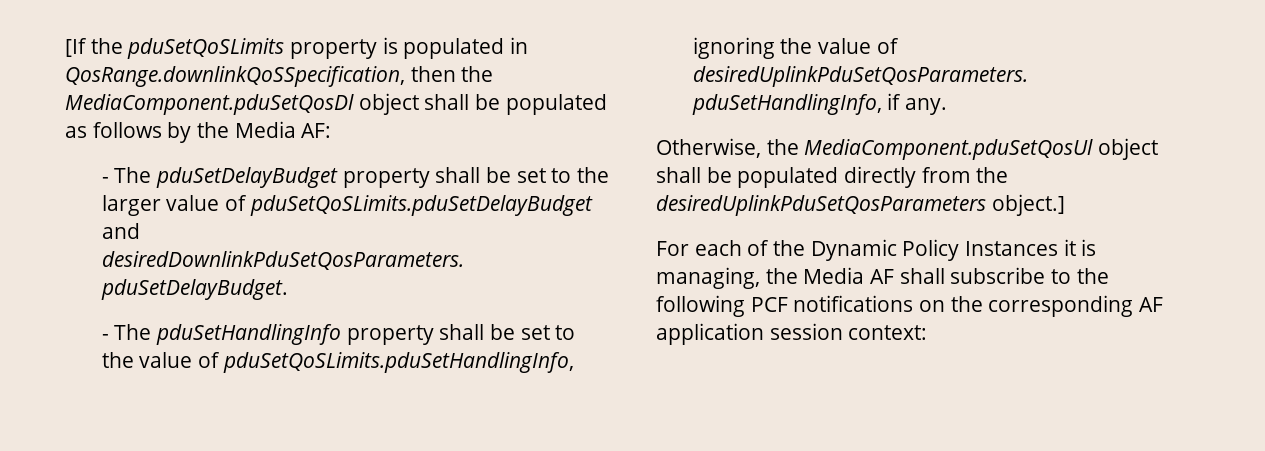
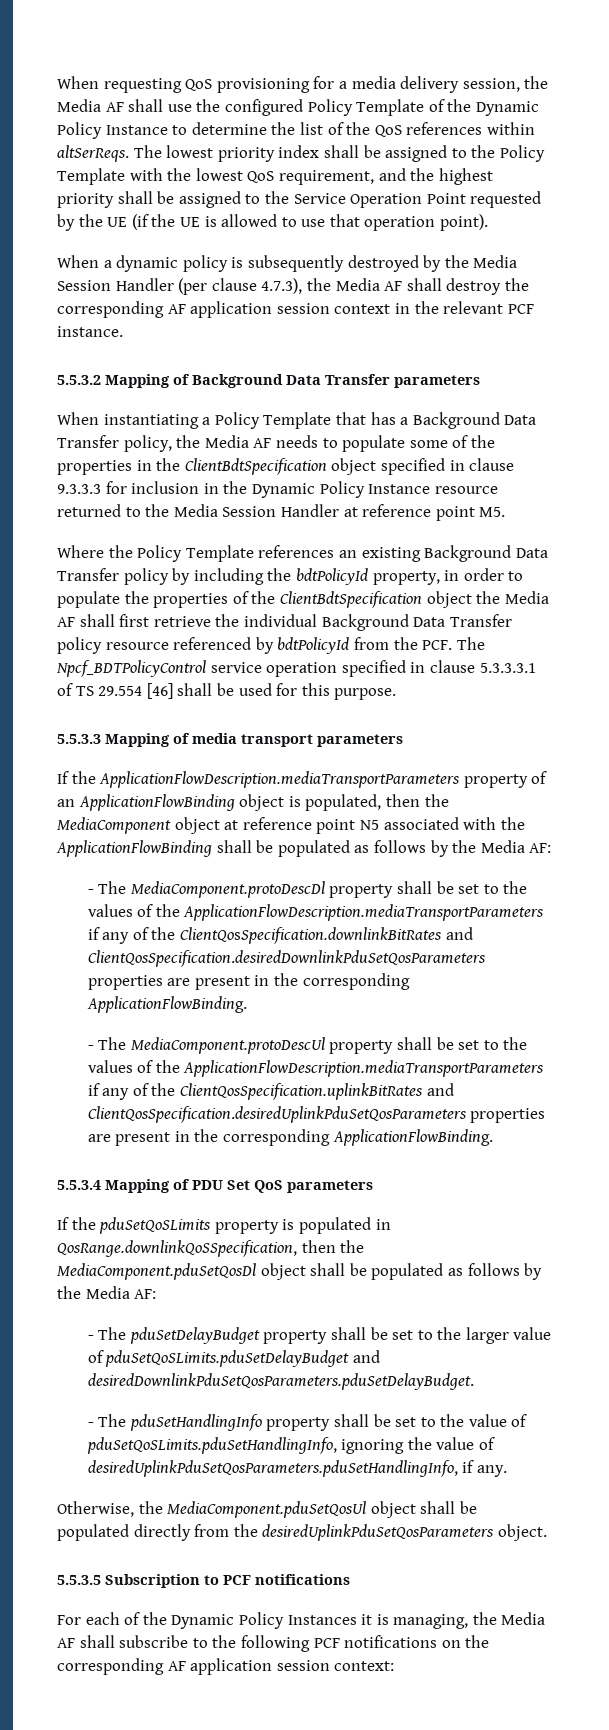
- [If the pduSetQoSLimits property is populated in QosRange.downlinkQoSSpecification, then the MediaComponent.pduSetQosDl object shall be populated as follows by the Media AF:
+ When requesting QoS provisioning for a media delivery session, the Media AF shall use the configured Policy Template of the Dynamic Policy Instance to determine the list of the QoS references within altSerReqs. The lowest priority index shall be assigned to the Policy Template with the lowest QoS requirement, and the highest priority shall be assigned to the Service Operation Point requested by the UE (if the UE is allowed to use that operation point).
+ When a dynamic policy is subsequently destroyed by the Media Session Handler (per clause 4.7.3), the Media AF shall destroy the corresponding AF application session context in the relevant PCF instance.
+ 5.5.3.2 Mapping of Background Data Transfer parameters
+ When instantiating a Policy Template that has a Background Data Transfer policy, the Media AF needs to populate some of the properties in the ClientBdtSpecification object specified in clause 9.3.3.3 for inclusion in the Dynamic Policy Instance resource returned to the Media Session Handler at reference point M5.
+ Where the Policy Template references an existing Background Data Transfer policy by including the bdtPolicyId property, in order to populate the properties of the ClientBdtSpecification object the Media AF shall first retrieve the individual Background Data Transfer policy resource referenced by bdtPolicyId from the PCF. The Npcf_BDTPolicyControl service operation specified in clause 5.3.3.3.1 of TS 29.554 [46] shall be used for this purpose.
+ 5.5.3.3 Mapping of media transport parameters
+ If the ApplicationFlowDescription.mediaTransportParameters property of an ApplicationFlowBinding object is populated, then the MediaComponent object at reference point N5 associated with the ApplicationFlowBinding shall be populated as follows by the Media AF:
+ - The MediaComponent.protoDescDl property shall be set to the values of the ApplicationFlowDescription.mediaTransportParameters if any of the ClientQosSpecification.downlinkBitRates and ClientQosSpecification.desiredDownlinkPduSetQosParameters properties are present in the corresponding ApplicationFlowBinding.
+ - The MediaComponent.protoDescUl property shall be set to the values of the ApplicationFlowDescription.mediaTransportParameters if any of the ClientQosSpecification.uplinkBitRates and ClientQosSpecification.desiredUplinkPduSetQosParameters properties are present in the corresponding ApplicationFlowBinding.
+ 5.5.3.4 Mapping of PDU Set QoS parameters
+ If the pduSetQoSLimits property is populated in QosRange.downlinkQoSSpecification, then the MediaComponent.pduSetQosDl object shall be populated as follows by the Media AF:
- Otherwise, the MediaComponent.pduSetQosUl object shall be populated directly from the desiredUplinkPduSetQosParameters object.]
+ Otherwise, the MediaComponent.pduSetQosUl object shall be populated directly from the desiredUplinkPduSetQosParameters object.
+ 5.5.3.5 Subscription to PCF notifications

